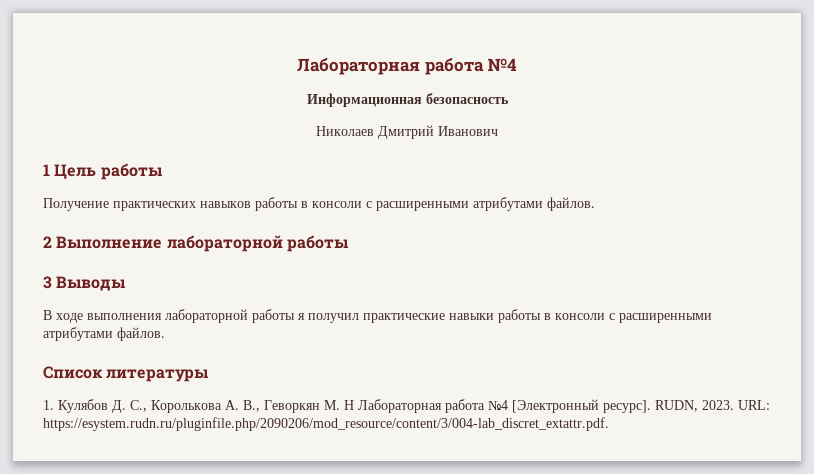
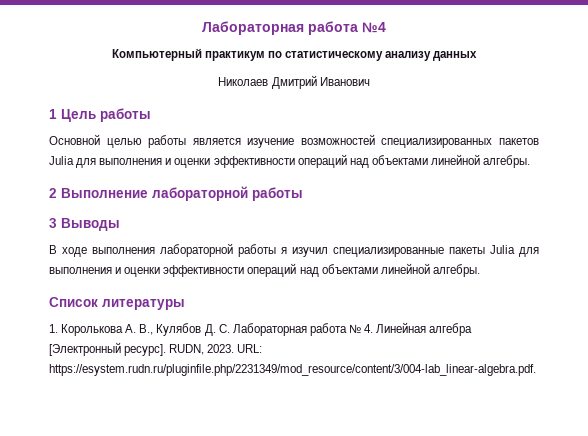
- Информационная безопасность
+ Компьютерный практикум по статистическому анализу данных
- Получение практических навыков работы в консоли с расширенными атрибутами файлов.
+ Основной целью работы является изучение возможностей специализированных пакетов Julia для выполнения и оценки эффективности операций над объектами линейной алгебры.
- В ходе выполнения лабораторной работы я получил практические навыки работы в консоли с расширенными атрибутами файлов.
+ В ходе выполнения лабораторной работы я изучил специализированные пакеты Julia для выполнения и оценки эффективности операций над объектами линейной алгебры.
  Список литературы
- 1. Кулябов Д. С., Королькова А. В., Геворкян М. Н Лабораторная работа №4 [Электронный ресурс].
+ 1. Королькова А. В., Кулябов Д. С. Лабораторная работа № 4. Линейная алгебра [Электронный ресурс].
- URL: https://esystem.rudn.ru/pluginfile.php/2090206/mod_resource/content/3/004-lab_discret_extattr.pdf.
+ URL: https://esystem.rudn.ru/pluginfile.php/2231349/mod_resource/content/3/004-lab_linear-algebra.pdf.

